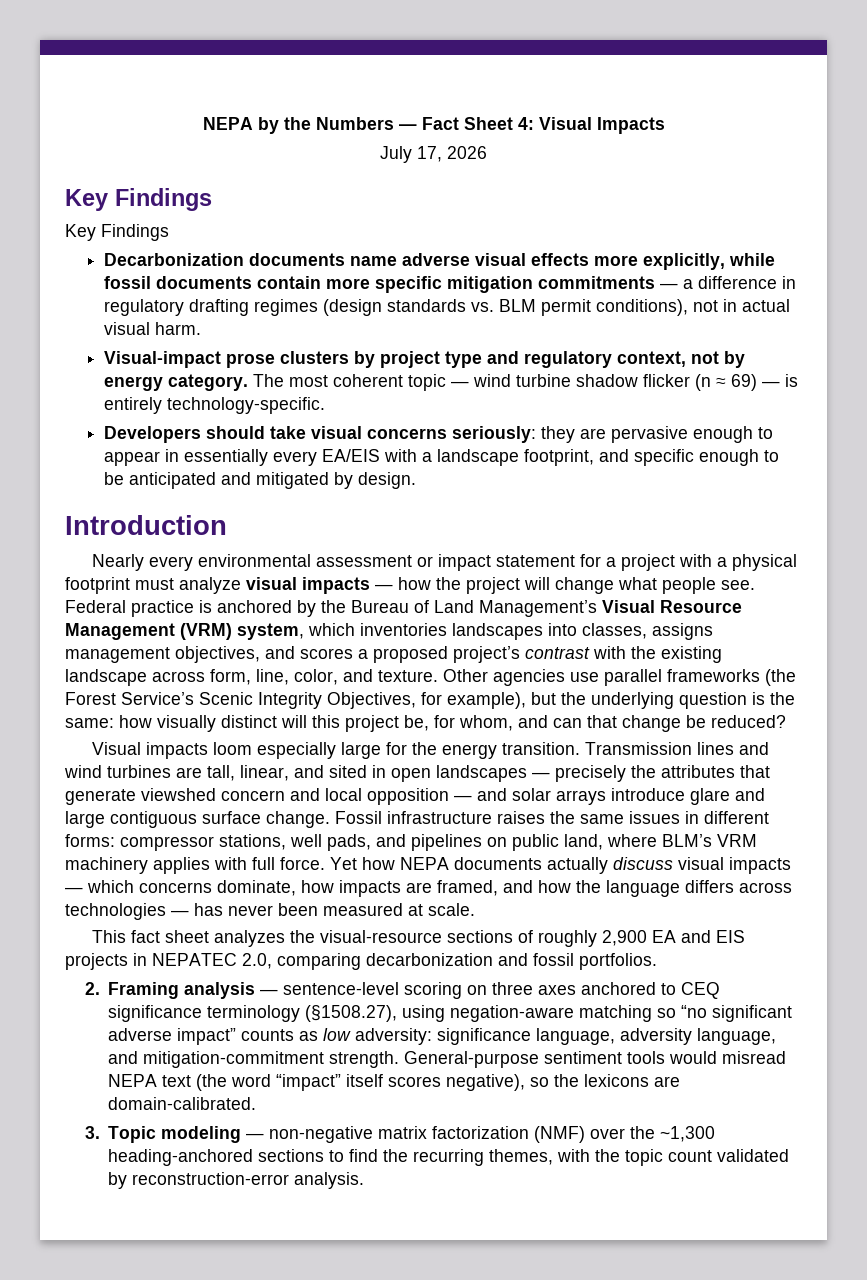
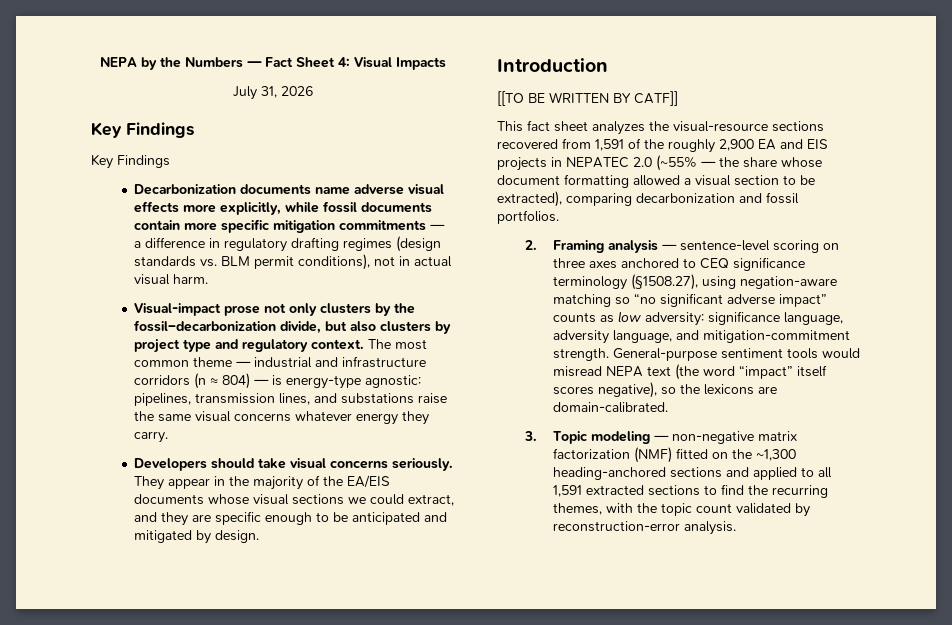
- July 17, 2026
+ July 31, 2026
- Visual-impact prose clusters by project type and regulatory context, not by energy category. The most coherent topic — wind turbine shadow flicker (n ≈ 69) — is entirely technology-specific.
+ Visual-impact prose not only clusters by the fossil–decarbonization divide, but also clusters by project type and regulatory context. The most common theme — industrial and infrastructure corridors (n ≈ 804) — is energy-type agnostic: pipelines, transmission lines, and substations raise the same visual concerns whatever energy they carry.
- Developers should take visual concerns seriously: they are pervasive enough to appear in essentially every EA/EIS with a landscape footprint, and specific enough to be anticipated and mitigated by design.
+ Developers should take visual concerns seriously. They appear in the majority of the EA/EIS documents whose visual sections we could extract, and they are specific enough to be anticipated and mitigated by design.
- Nearly every environmental assessment or impact statement for a project with a physical footprint must analyze visual impacts — how the project will change what people see. Federal practice is anchored by the Bureau of Land Management’s Visual Resource Management (VRM) system, which inventories landscapes into classes, assigns management objectives, and scores a proposed project’s contrast with the existing landscape across form, line, color, and texture. Other agencies use parallel frameworks (the Forest Service’s Scenic Integrity Objectives, for example), but the underlying question is the same: how visually distinct will this project be, for whom, and can that change be reduced?
- Visual impacts loom especially large for the energy transition. Transmission lines and wind turbines are tall, linear, and sited in open landscapes — precisely the attributes that generate viewshed concern and local opposition — and solar arrays introduce glare and large contiguous surface change. Fossil infrastructure raises the same issues in different forms: compressor stations, well pads, and pipelines on public land, where BLM’s VRM machinery applies with full force. Yet how NEPA documents actually discuss visual impacts — which concerns dominate, how impacts are framed, and how the language differs across technologies — has never been measured at scale.
+ [[TO BE WRITTEN BY CATF]]
- This fact sheet analyzes the visual-resource sections of roughly 2,900 EA and EIS projects in NEPATEC 2.0, comparing decarbonization and fossil portfolios.
+ This fact sheet analyzes the visual-resource sections recovered from 1,591 of the roughly 2,900 EA and EIS projects in NEPATEC 2.0 (~55% — the share whose document formatting allowed a visual section to be extracted), comparing decarbonization and fossil portfolios.
- 3. Topic modeling — non-negative matrix factorization (NMF) over the ~1,300 heading-anchored sections to find the recurring themes, with the topic count validated by reconstruction-error analysis.
+ 3. Topic modeling — non-negative matrix factorization (NMF) fitted on the ~1,300 heading-anchored sections and applied to all 1,591 extracted sections to find the recurring themes, with the topic count validated by reconstruction-error analysis.

